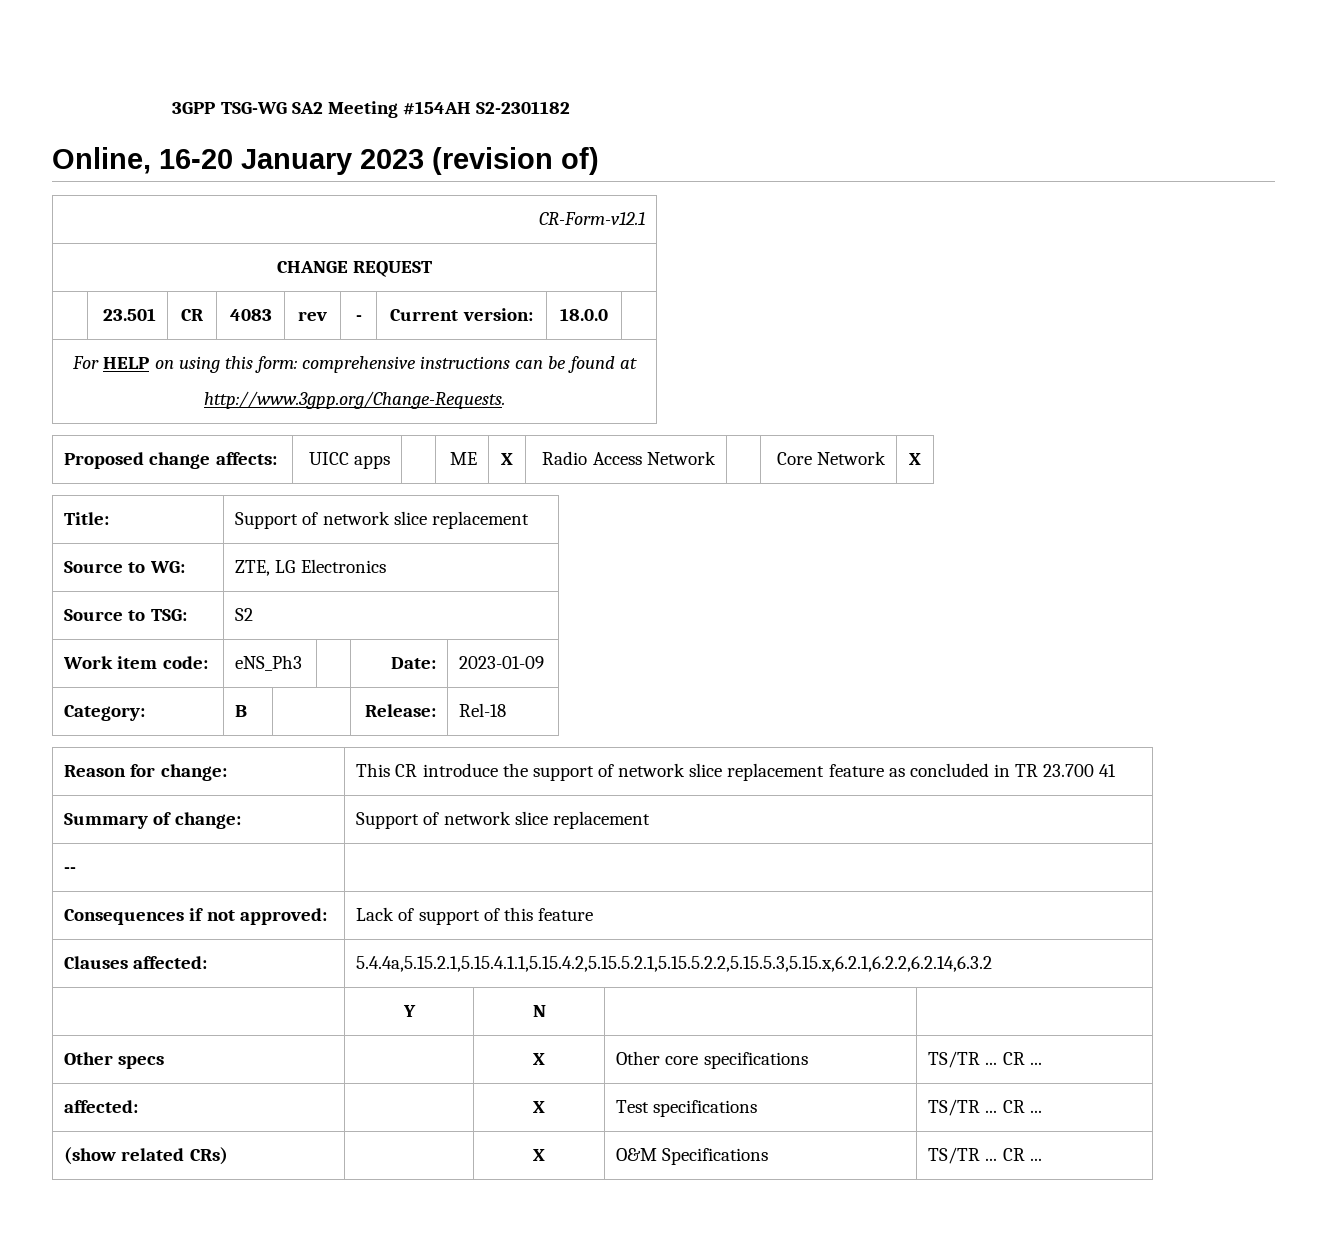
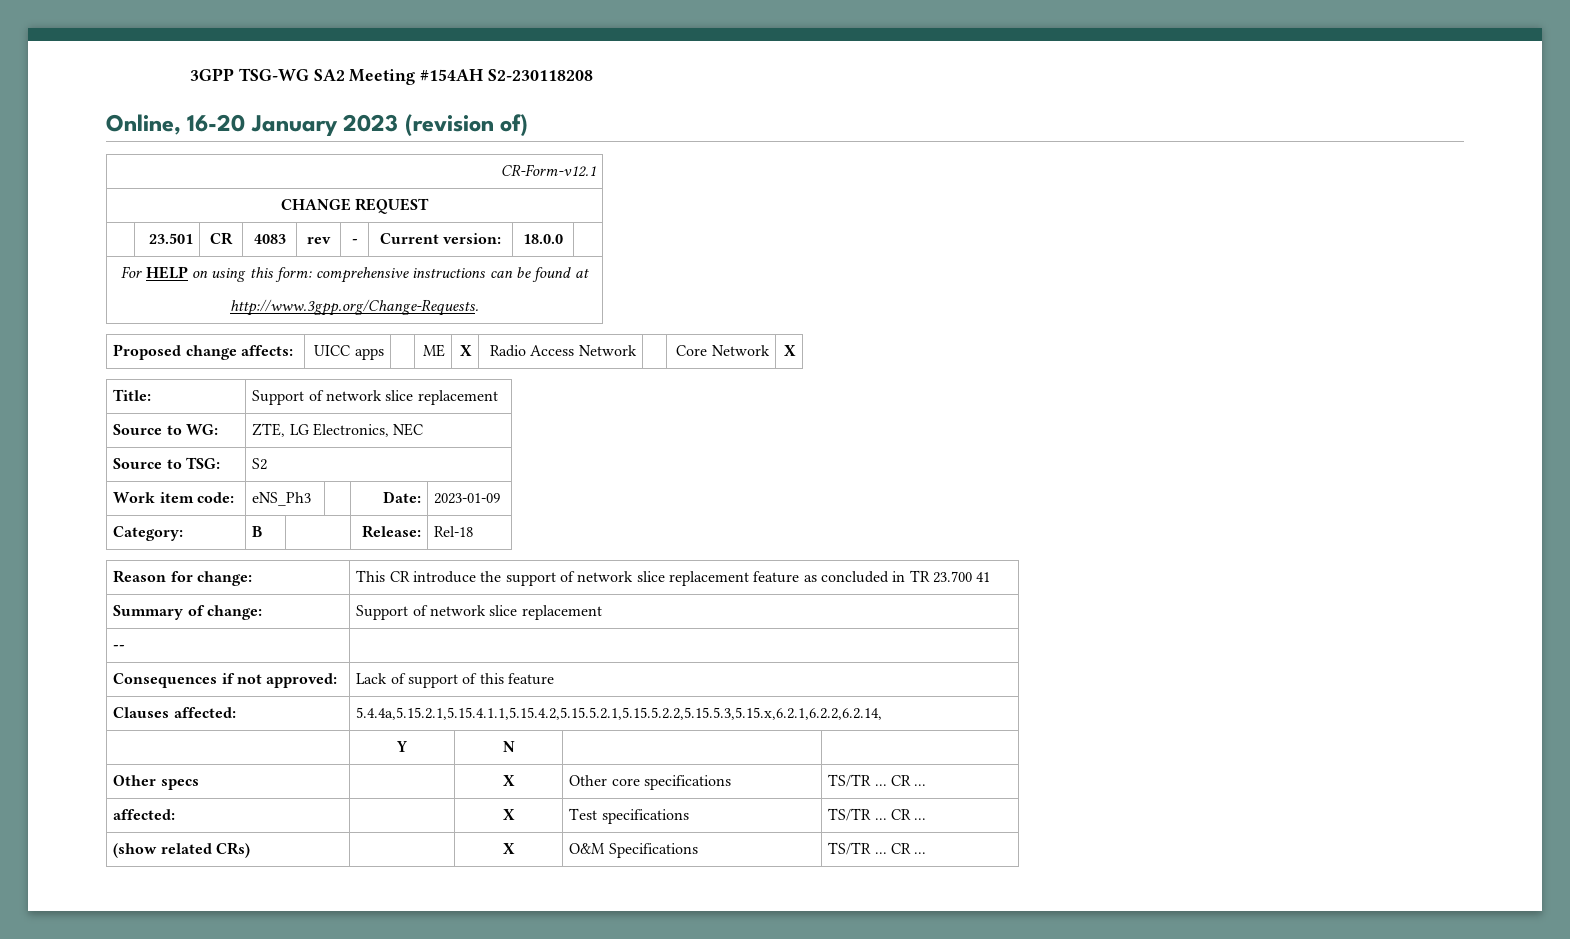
- 3GPP TSG-WG SA2 Meeting #154AH S2-2301182
+ 3GPP TSG-WG SA2 Meeting #154AH S2-230118208
- Source to WG: | ZTE, LG Electronics
+ Source to WG: | ZTE, LG Electronics, NEC
- Clauses affected: | 5.4.4a,5.15.2.1,5.15.4.1.1,5.15.4.2,5.15.5.2.1,5.15.5.2.2,5.15.5.3,5.15.x,6.2.1,6.2.2,6.2.14,6.3.2
+ Clauses affected: | 5.4.4a,5.15.2.1,5.15.4.1.1,5.15.4.2,5.15.5.2.1,5.15.5.2.2,5.15.5.3,5.15.x,6.2.1,6.2.2,6.2.14,

